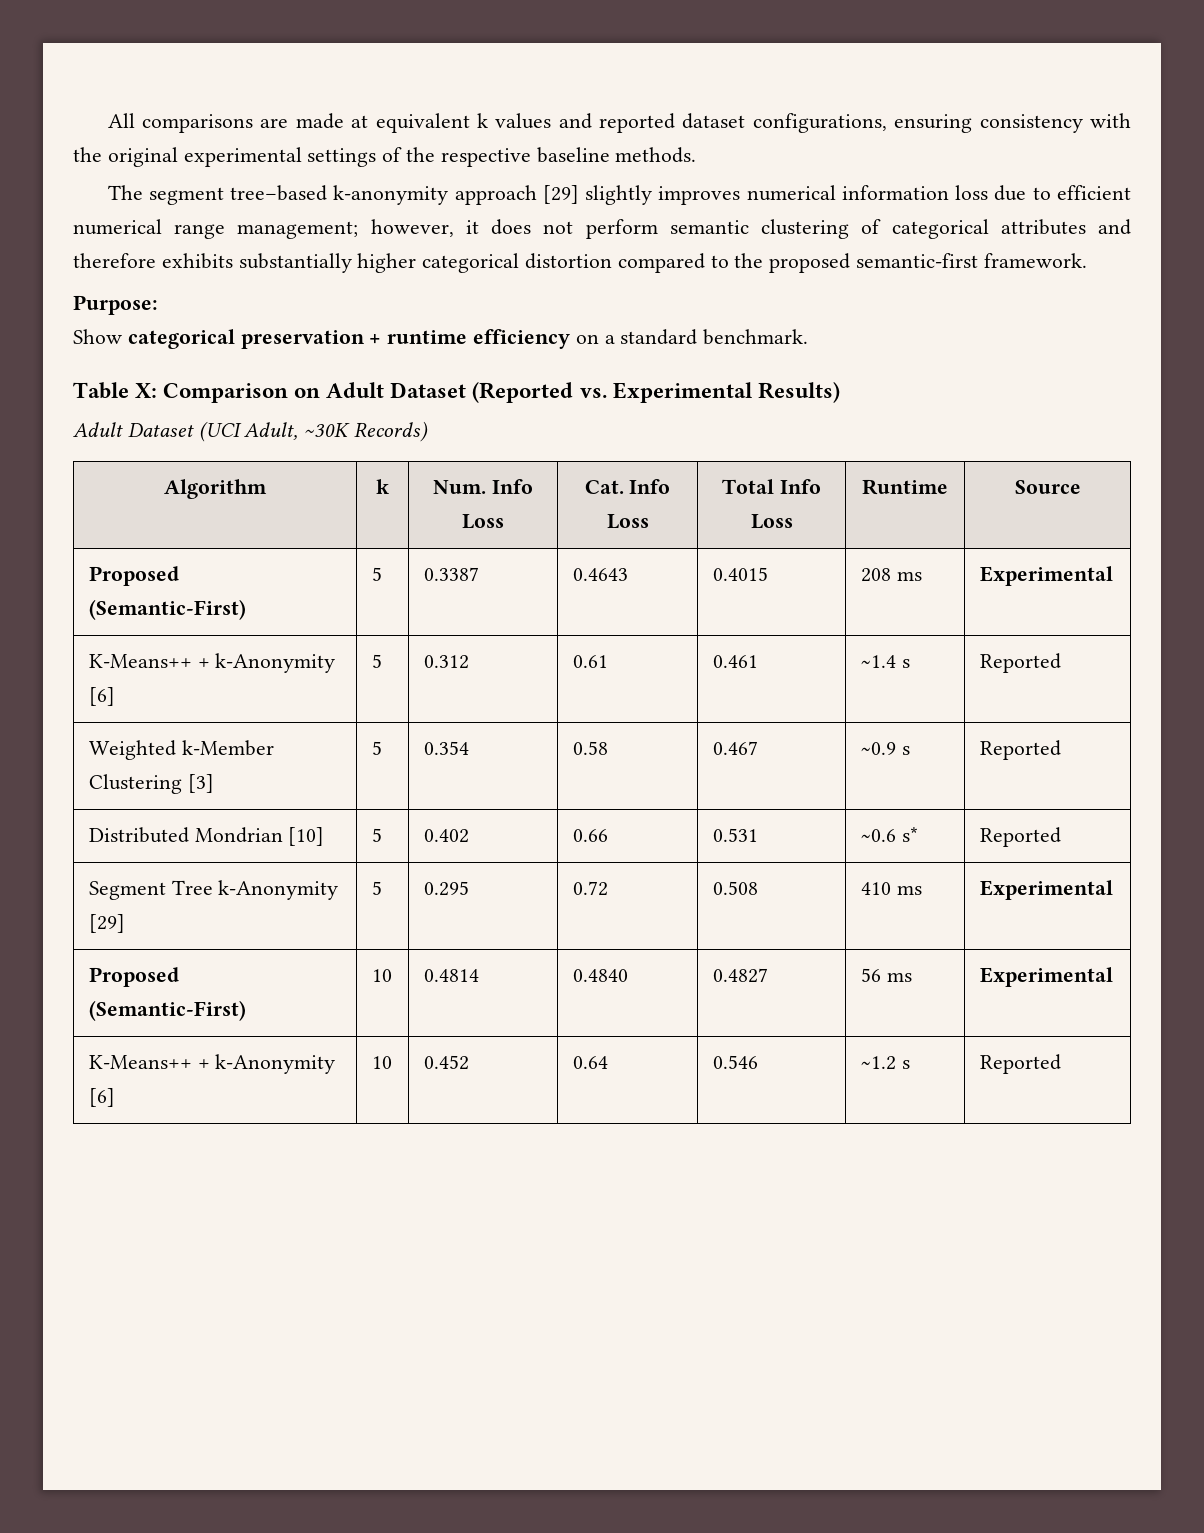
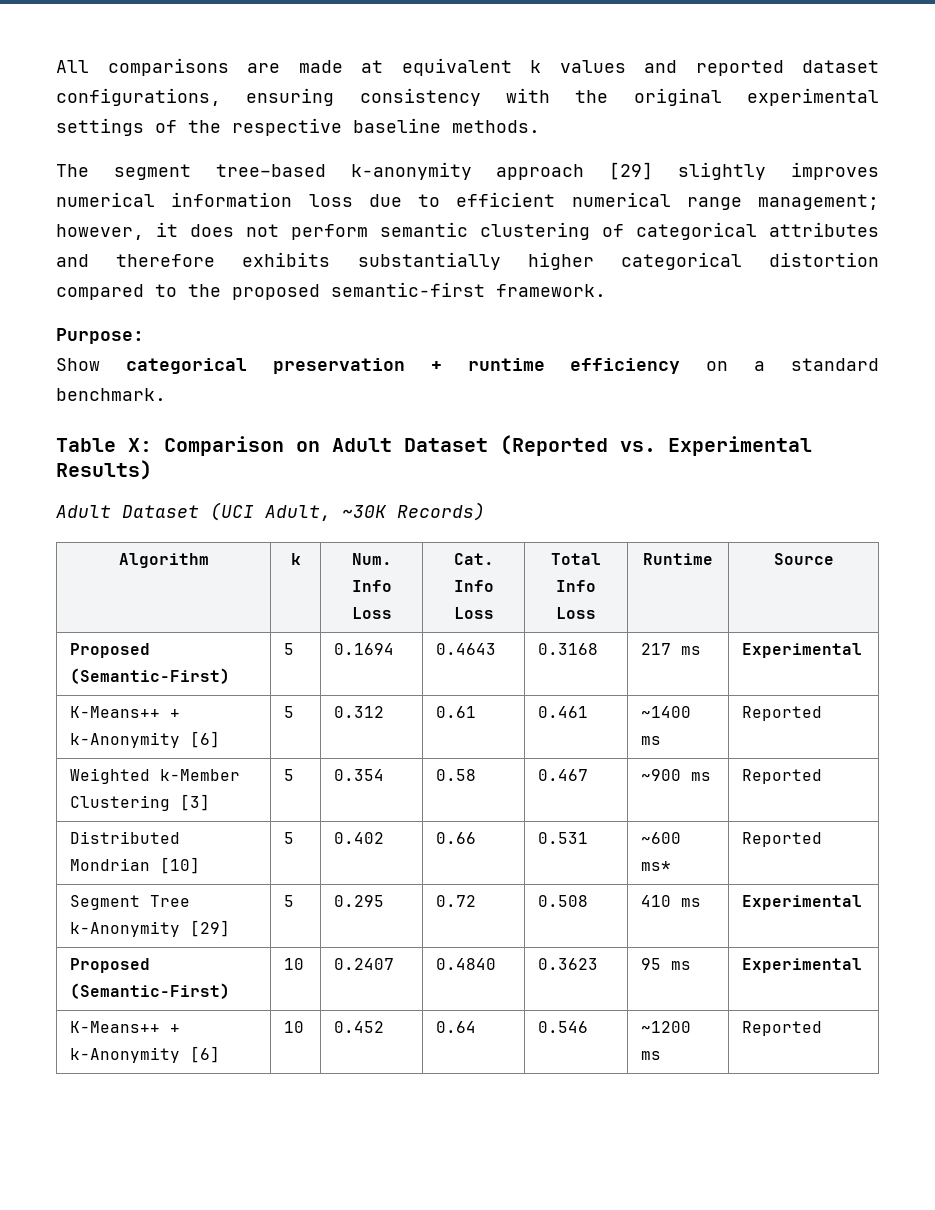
- Proposed (Semantic-First) | 5 | 0.3387 | 0.4643 | 0.4015 | 208 ms | Experimental
+ Proposed (Semantic-First) | 5 | 0.1694 | 0.4643 | 0.3168 | 217 ms | Experimental
- K-Means++ + k-Anonymity [6] | 5 | 0.312 | 0.61 | 0.461 | ~1.4 s | Reported
+ K-Means++ + k-Anonymity [6] | 5 | 0.312 | 0.61 | 0.461 | ~1400 ms | Reported
- Weighted k-Member Clustering [3] | 5 | 0.354 | 0.58 | 0.467 | ~0.9 s | Reported
+ Weighted k-Member Clustering [3] | 5 | 0.354 | 0.58 | 0.467 | ~900 ms | Reported
- Distributed Mondrian [10] | 5 | 0.402 | 0.66 | 0.531 | ~0.6 s* | Reported
+ Distributed Mondrian [10] | 5 | 0.402 | 0.66 | 0.531 | ~600 ms* | Reported
- Proposed (Semantic-First) | 10 | 0.4814 | 0.4840 | 0.4827 | 56 ms | Experimental
+ Proposed (Semantic-First) | 10 | 0.2407 | 0.4840 | 0.3623 | 95 ms | Experimental
- K-Means++ + k-Anonymity [6] | 10 | 0.452 | 0.64 | 0.546 | ~1.2 s | Reported
+ K-Means++ + k-Anonymity [6] | 10 | 0.452 | 0.64 | 0.546 | ~1200 ms | Reported

